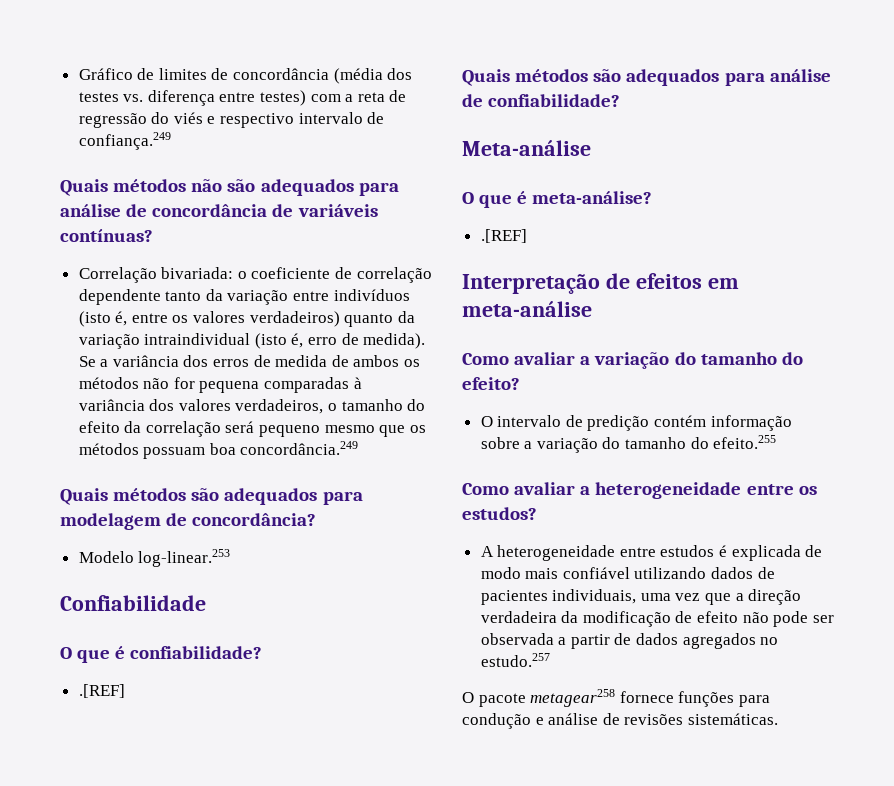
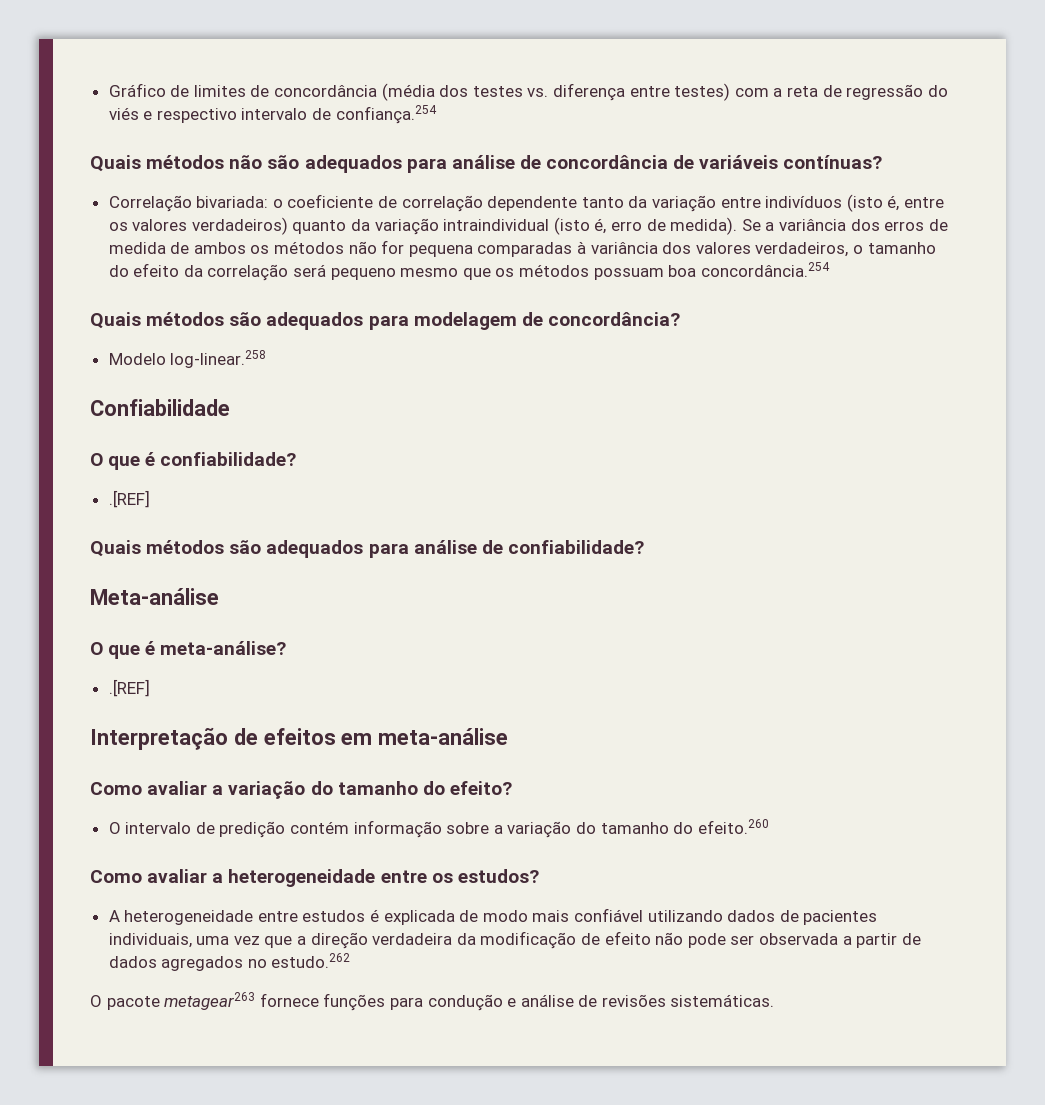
- Gráfico de limites de concordância (média dos testes vs. diferença entre testes) com a reta de regressão do viés e respectivo intervalo de confiança.249
+ Gráfico de limites de concordância (média dos testes vs. diferença entre testes) com a reta de regressão do viés e respectivo intervalo de confiança.254
- Se a variância dos erros de medida de ambos os métodos não for pequena comparadas à variância dos valores verdadeiros, o tamanho do efeito da correlação será pequeno mesmo que os métodos possuam boa concordância.249
+ Se a variância dos erros de medida de ambos os métodos não for pequena comparadas à variância dos valores verdadeiros, o tamanho do efeito da correlação será pequeno mesmo que os métodos possuam boa concordância.254
- Modelo log-linear.253
+ Modelo log-linear.258
- O intervalo de predição contém informação sobre a variação do tamanho do efeito.255
+ O intervalo de predição contém informação sobre a variação do tamanho do efeito.260
- A heterogeneidade entre estudos é explicada de modo mais confiável utilizando dados de pacientes individuais, uma vez que a direção verdadeira da modificação de efeito não pode ser observada a partir de dados agregados no estudo.257
+ A heterogeneidade entre estudos é explicada de modo mais confiável utilizando dados de pacientes individuais, uma vez que a direção verdadeira da modificação de efeito não pode ser observada a partir de dados agregados no estudo.262
- O pacote metagear258 fornece funções para condução e análise de revisões sistemáticas.
+ O pacote metagear263 fornece funções para condução e análise de revisões sistemáticas.

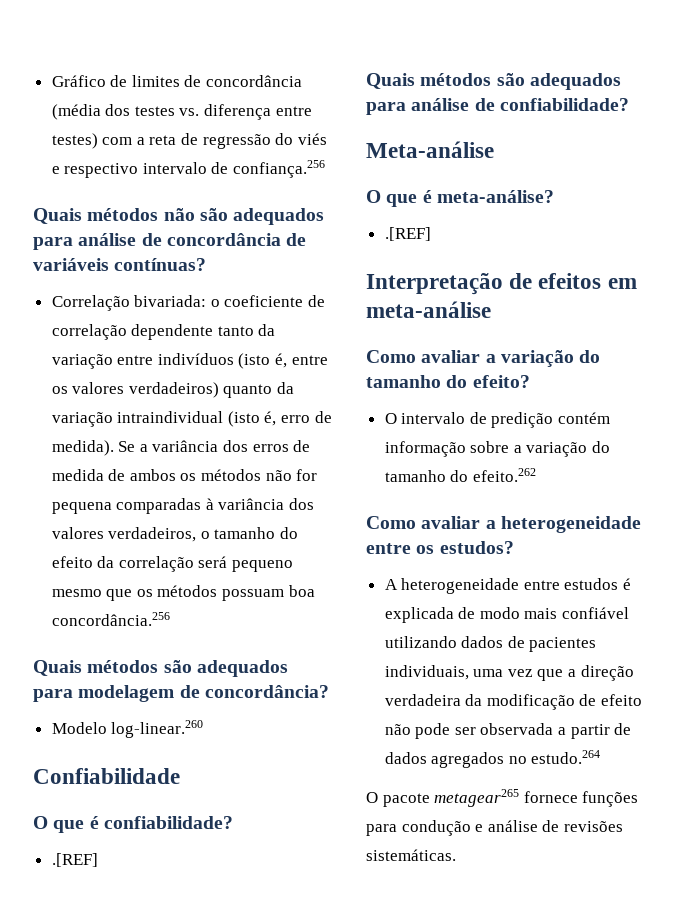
- Gráfico de limites de concordância (média dos testes vs. diferença entre testes) com a reta de regressão do viés e respectivo intervalo de confiança.254
+ Gráfico de limites de concordância (média dos testes vs. diferença entre testes) com a reta de regressão do viés e respectivo intervalo de confiança.256
- Se a variância dos erros de medida de ambos os métodos não for pequena comparadas à variância dos valores verdadeiros, o tamanho do efeito da correlação será pequeno mesmo que os métodos possuam boa concordância.254
+ Se a variância dos erros de medida de ambos os métodos não for pequena comparadas à variância dos valores verdadeiros, o tamanho do efeito da correlação será pequeno mesmo que os métodos possuam boa concordância.256
- Modelo log-linear.258
+ Modelo log-linear.260
- O intervalo de predição contém informação sobre a variação do tamanho do efeito.260
+ O intervalo de predição contém informação sobre a variação do tamanho do efeito.262
- A heterogeneidade entre estudos é explicada de modo mais confiável utilizando dados de pacientes individuais, uma vez que a direção verdadeira da modificação de efeito não pode ser observada a partir de dados agregados no estudo.262
+ A heterogeneidade entre estudos é explicada de modo mais confiável utilizando dados de pacientes individuais, uma vez que a direção verdadeira da modificação de efeito não pode ser observada a partir de dados agregados no estudo.264
- O pacote metagear263 fornece funções para condução e análise de revisões sistemáticas.
+ O pacote metagear265 fornece funções para condução e análise de revisões sistemáticas.

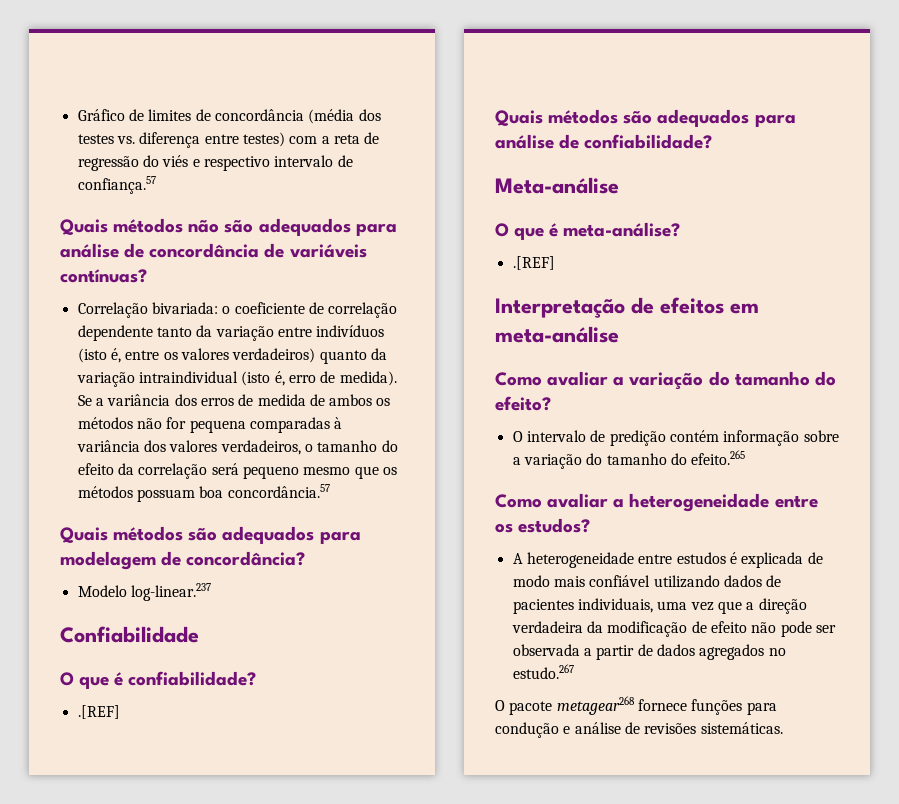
- Gráfico de limites de concordância (média dos testes vs. diferença entre testes) com a reta de regressão do viés e respectivo intervalo de confiança.256
+ Gráfico de limites de concordância (média dos testes vs. diferença entre testes) com a reta de regressão do viés e respectivo intervalo de confiança.57
- Se a variância dos erros de medida de ambos os métodos não for pequena comparadas à variância dos valores verdadeiros, o tamanho do efeito da correlação será pequeno mesmo que os métodos possuam boa concordância.256
+ Se a variância dos erros de medida de ambos os métodos não for pequena comparadas à variância dos valores verdadeiros, o tamanho do efeito da correlação será pequeno mesmo que os métodos possuam boa concordância.57
- Modelo log-linear.260
+ Modelo log-linear.237
- O intervalo de predição contém informação sobre a variação do tamanho do efeito.262
+ O intervalo de predição contém informação sobre a variação do tamanho do efeito.265
- A heterogeneidade entre estudos é explicada de modo mais confiável utilizando dados de pacientes individuais, uma vez que a direção verdadeira da modificação de efeito não pode ser observada a partir de dados agregados no estudo.264
+ A heterogeneidade entre estudos é explicada de modo mais confiável utilizando dados de pacientes individuais, uma vez que a direção verdadeira da modificação de efeito não pode ser observada a partir de dados agregados no estudo.267
- O pacote metagear265 fornece funções para condução e análise de revisões sistemáticas.
+ O pacote metagear268 fornece funções para condução e análise de revisões sistemáticas.

